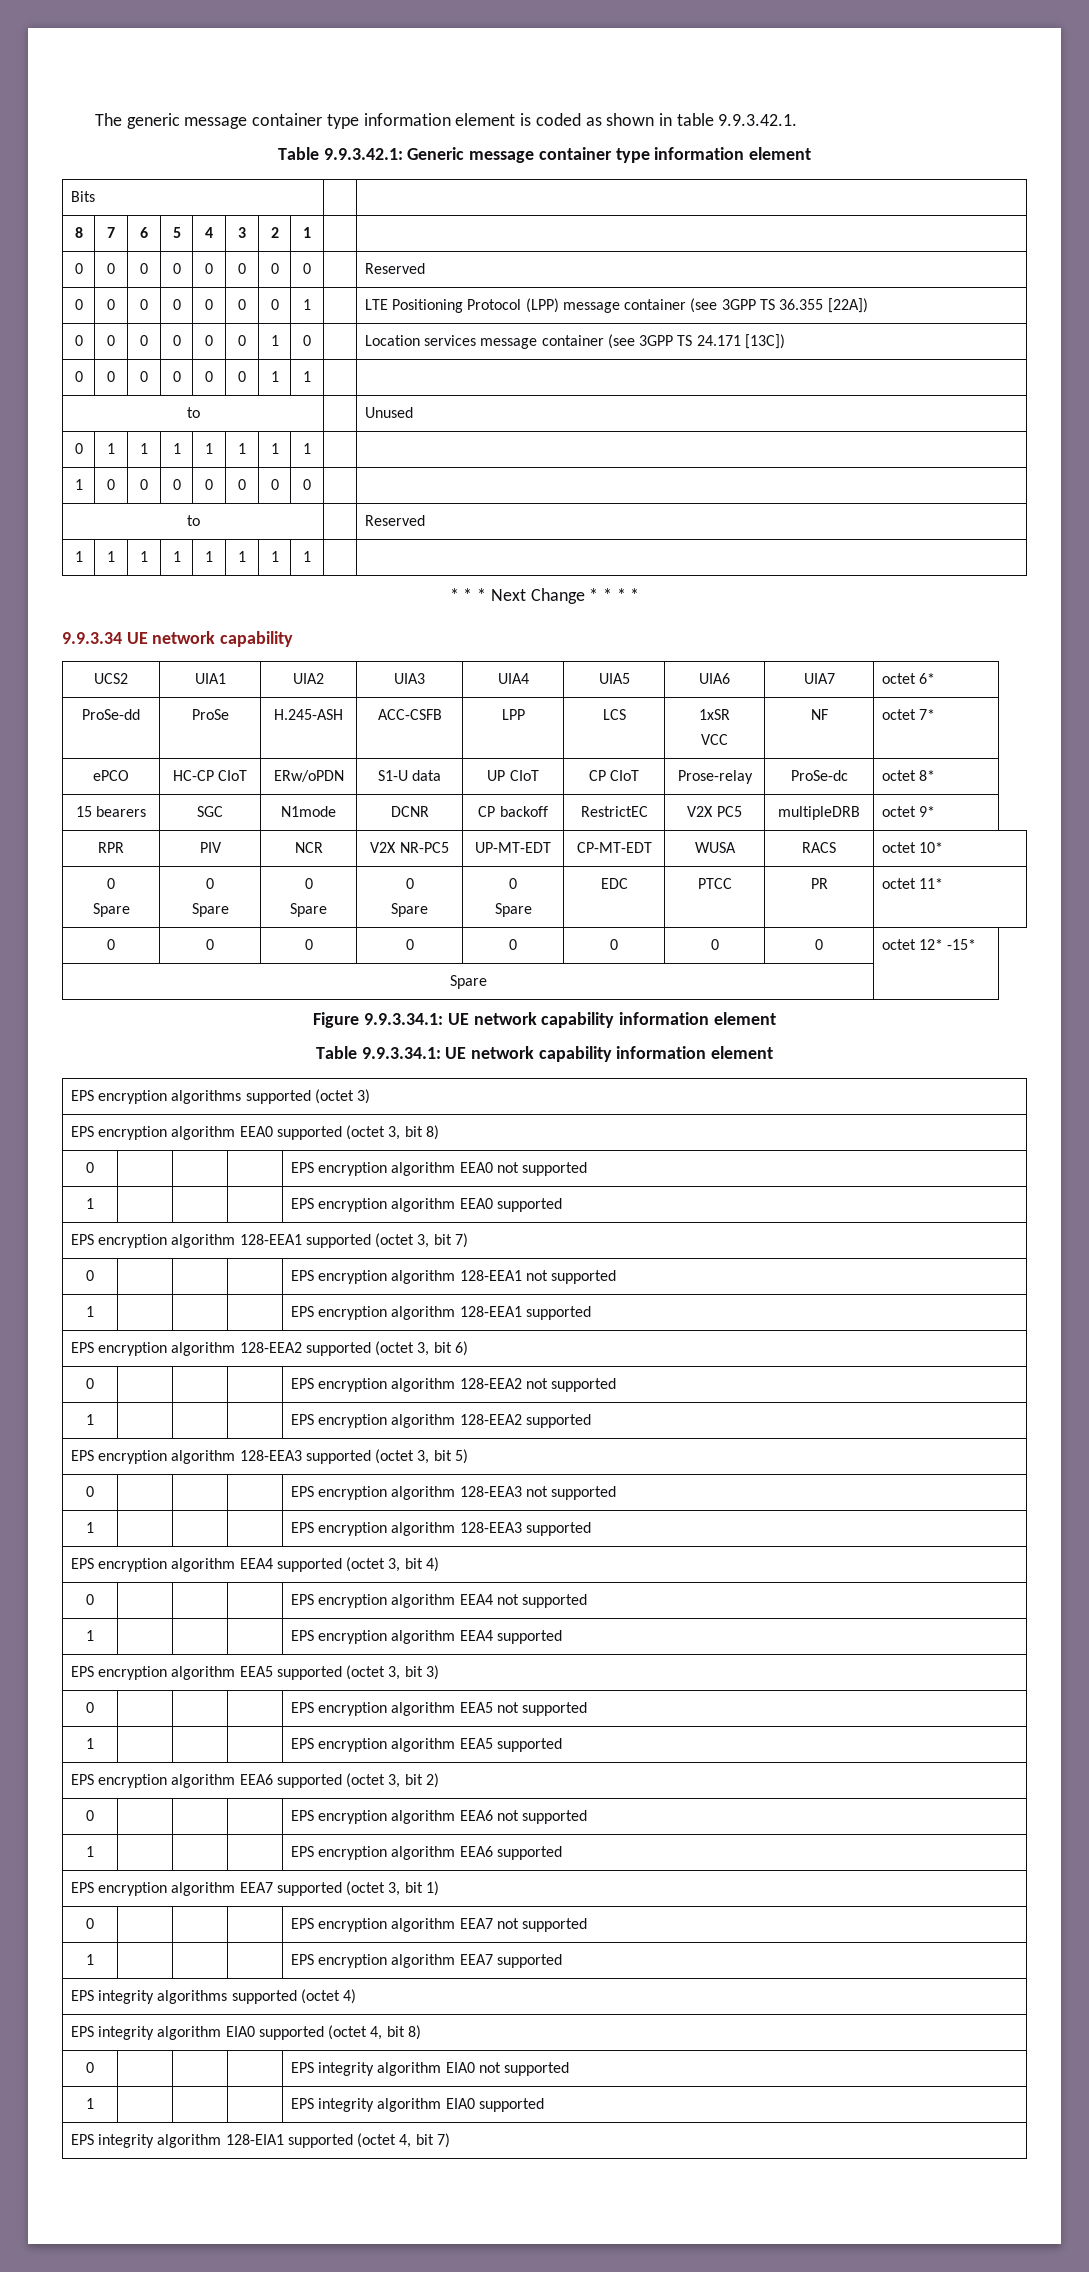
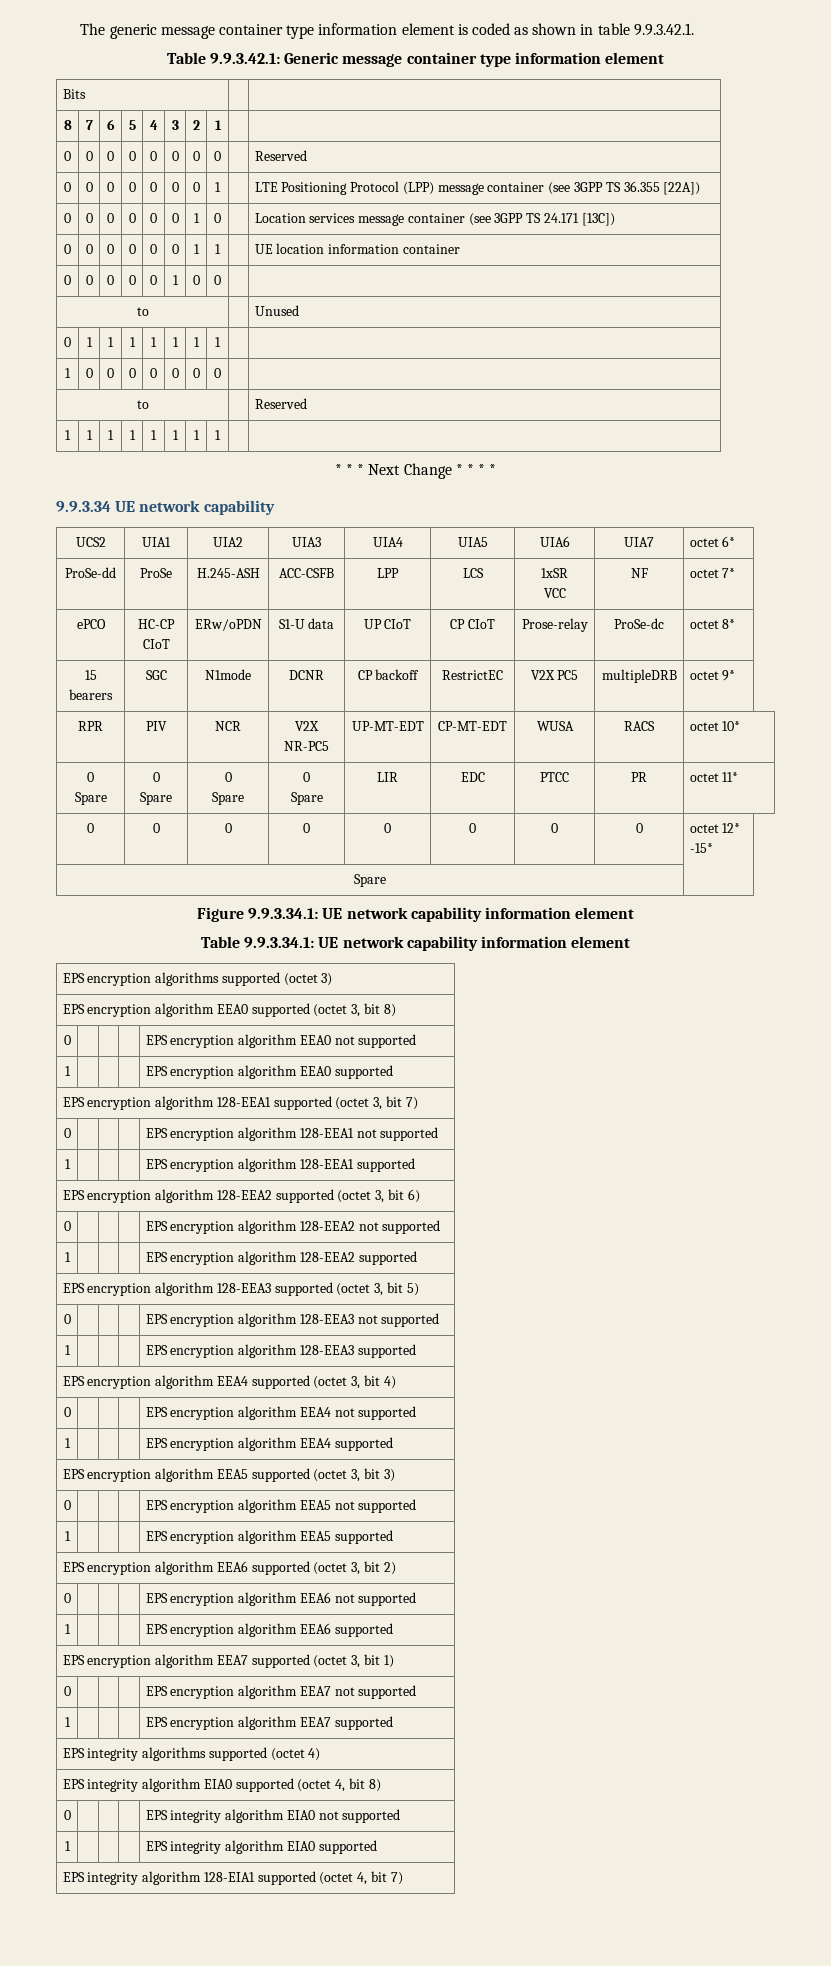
- 0 | 0 | 0 | 0 | 0 | 0 | 1 | 1 | |
+ 0 | 0 | 0 | 0 | 0 | 0 | 1 | 1 | | UE location information container
+ 0 | 0 | 0 | 0 | 0 | 1 | 0 | 0 | |
  RPR | PIV | NCR | V2X NR-PC5 | UP-MT-EDT | CP-MT-EDT | WUSA | RACS | octet 10*
  0
  Spare | 0
  Spare | 0
  Spare | 0
- Spare | 0
- Spare | EDC | PTCC | PR | octet 11*
+ Spare | LIR | EDC | PTCC | PR | octet 11*

